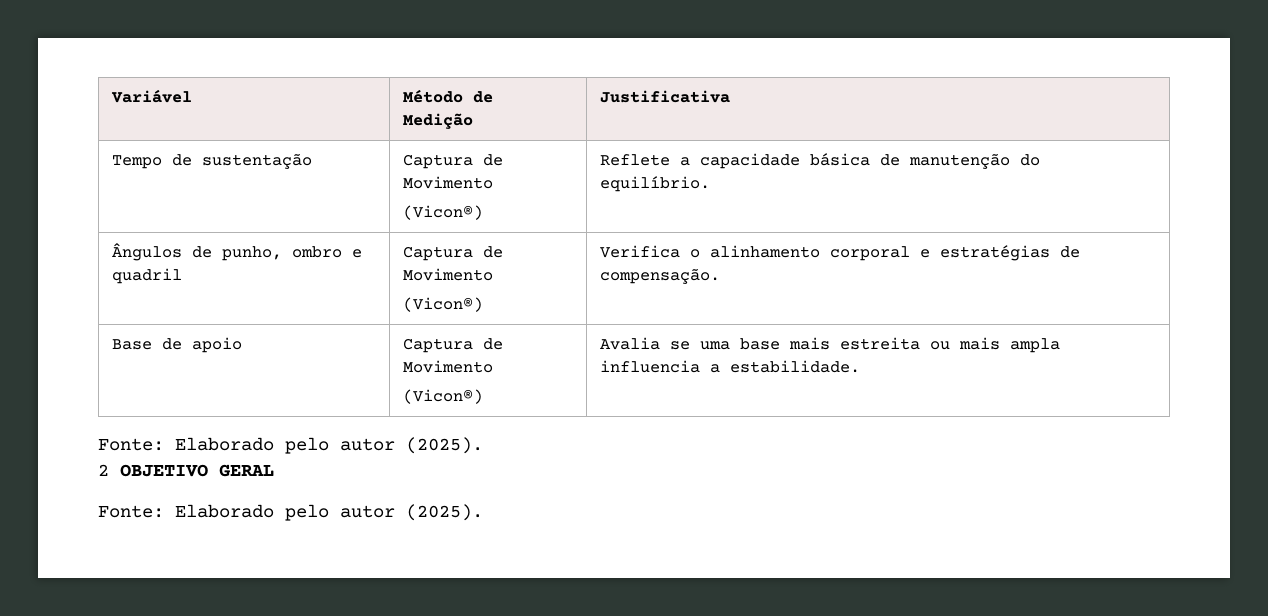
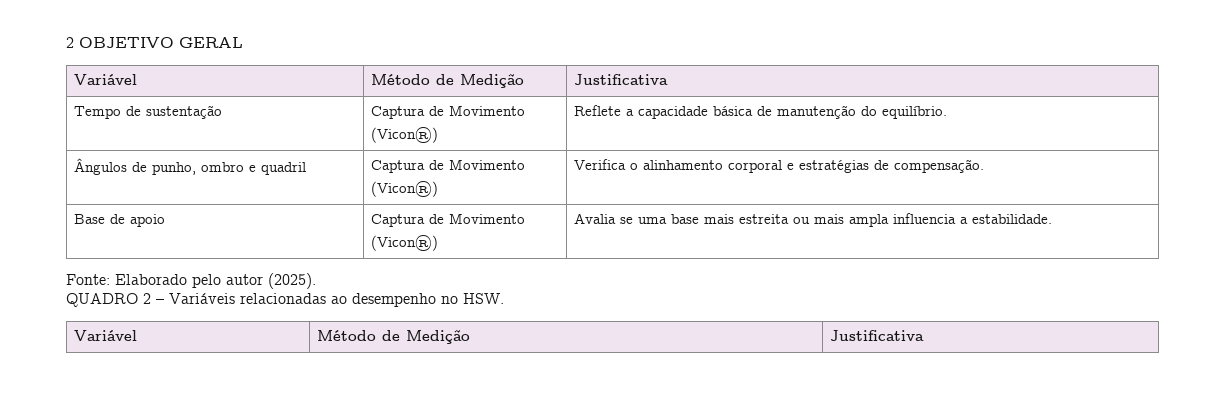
+ 2 OBJETIVO GERAL
- 2 OBJETIVO GERAL
- Fonte: Elaborado pelo autor (2025).
+ QUADRO 2 – Variáveis relacionadas ao desempenho no HSW.
+ Variável | Método de Medição | Justificativa

